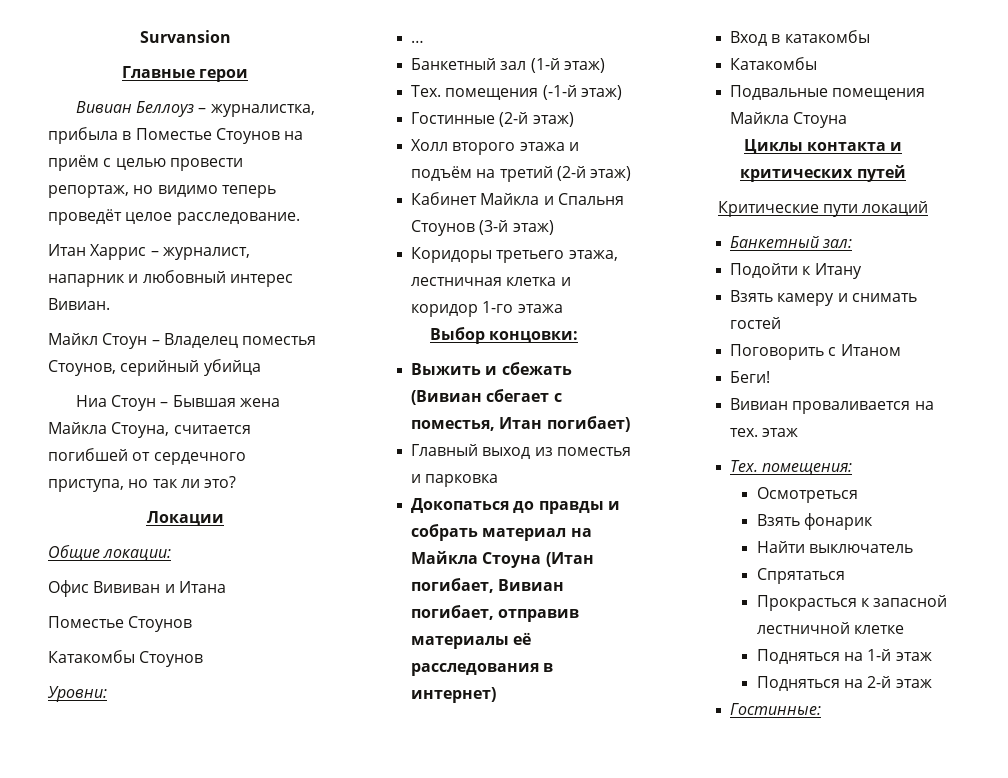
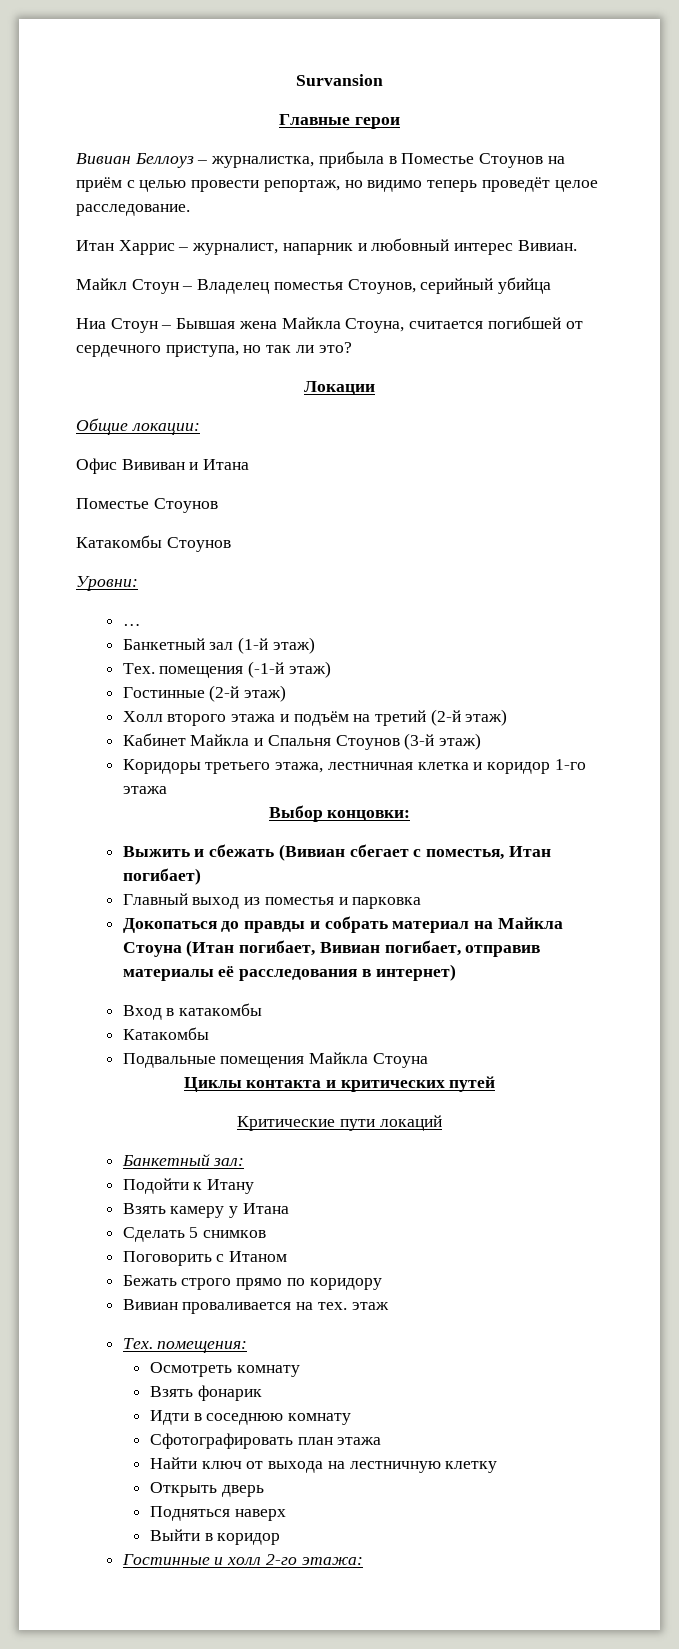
- Взять камеру и снимать гостей
+ Взять камеру у Итана
+ Сделать 5 снимков
  Поговорить с Итаном
- Беги!
+ Бежать строго прямо по коридору
- Осмотреться
+ Осмотреть комнату
- Найти выключатель
- Спрятаться
- Прокрасться к запасной лестничной клетке
- Подняться на 1-й этаж
- Подняться на 2-й этаж
- Гостинные:
+ Идти в соседнюю комнату
+ Сфотографировать план этажа
+ Найти ключ от выхода на лестничную клетку
+ Открыть дверь
+ Подняться наверх
+ Выйти в коридор
+ Гостинные и холл 2-го этажа:

